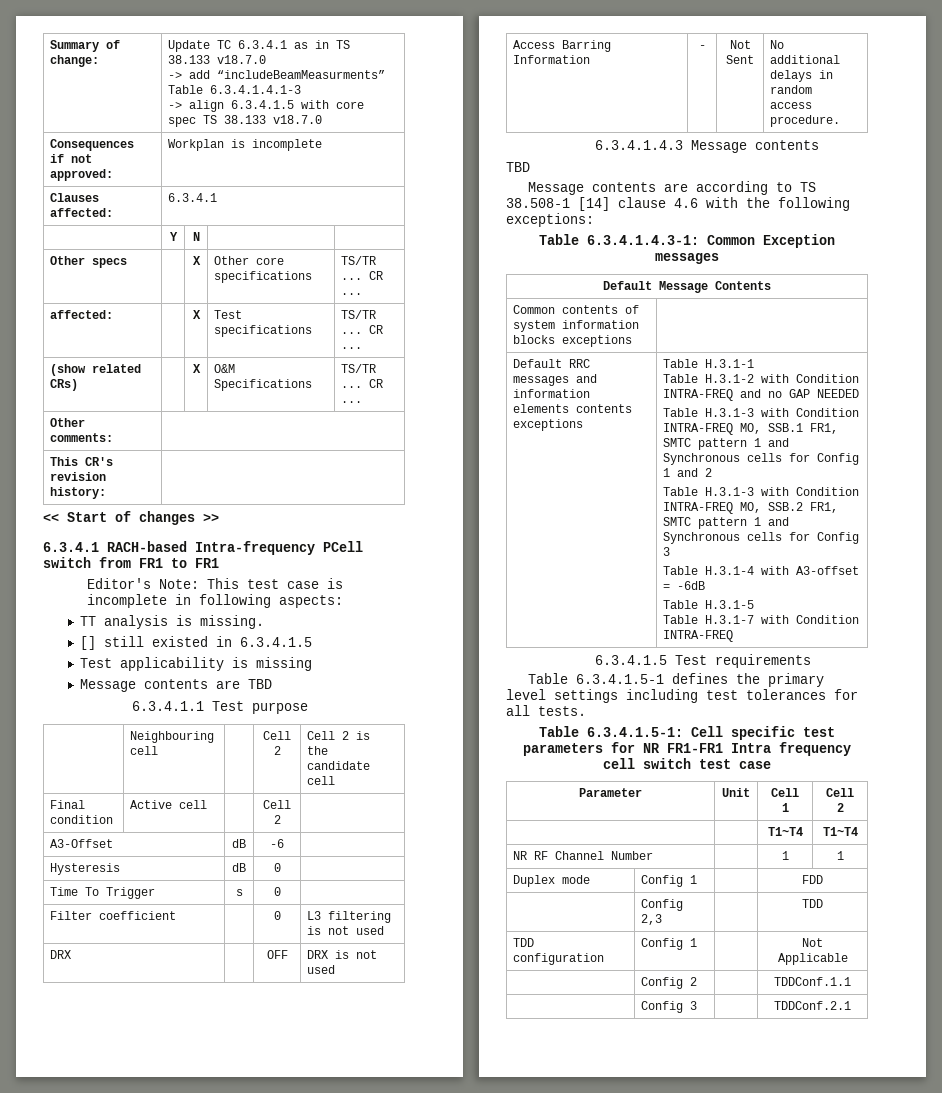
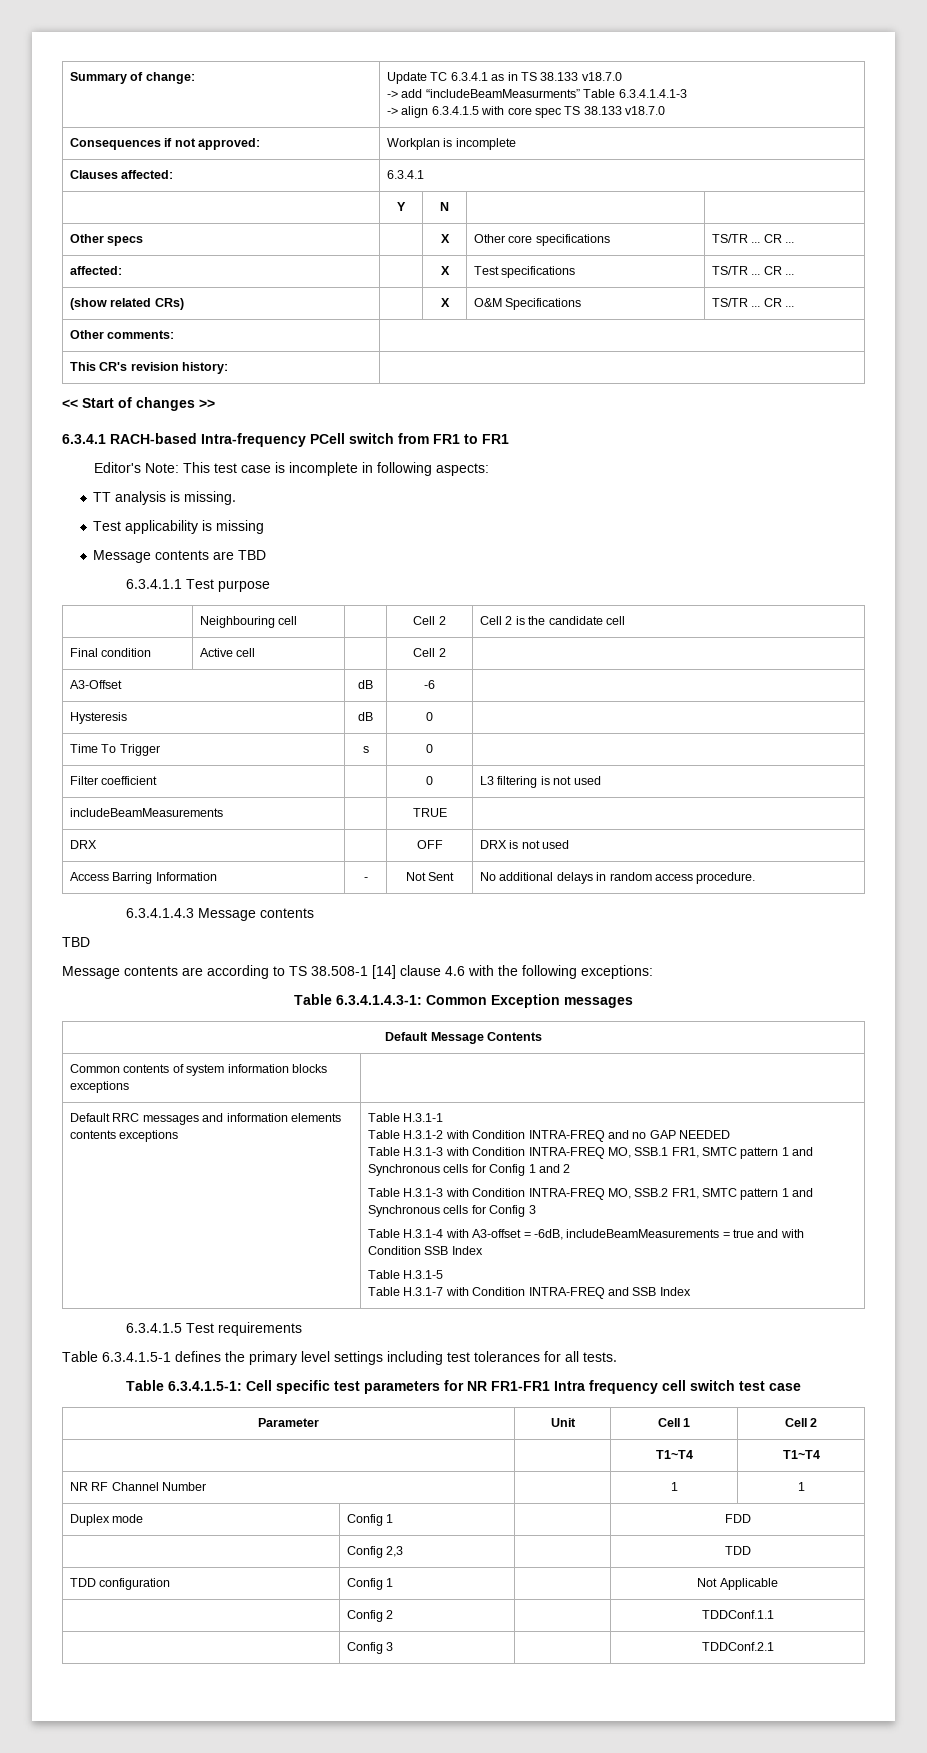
- [] still existed in 6.3.4.1.5
+ includeBeamMeasurements | | TRUE |
- Table H.3.1-4 with A3-offset = -6dB
+ Table H.3.1-4 with A3-offset = -6dB, includeBeamMeasurements = true and with Condition SSB Index
- Table H.3.1-7 with Condition INTRA-FREQ
+ Table H.3.1-7 with Condition INTRA-FREQ and SSB Index

